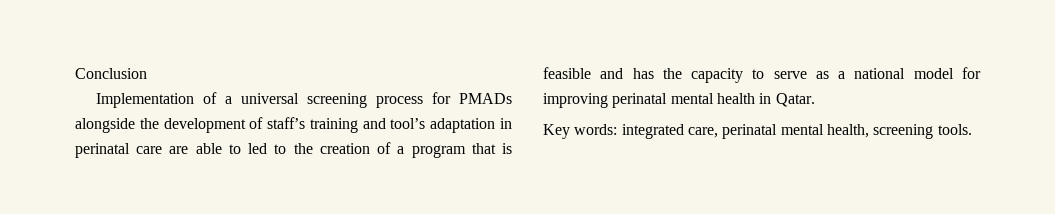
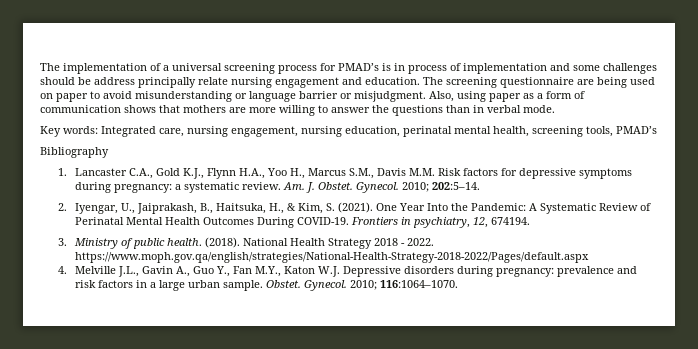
- Conclusion
- Implementation of a universal screening process for PMADs alongside the development of staff’s training and tool’s adaptation in perinatal care are able to led to the creation of a program that is feasible and has the capacity to serve as a national model for improving perinatal mental health in Qatar.
- Key words: integrated care, perinatal mental health, screening tools.
+ The implementation of a universal screening process for PMAD’s is in process of implementation and some challenges should be address principally relate nursing engagement and education. The screening questionnaire are being used on paper to avoid misunderstanding or language barrier or misjudgment. Also, using paper as a form of communication shows that mothers are more willing to answer the questions than in verbal mode.
+ Key words: Integrated care, nursing engagement, nursing education, perinatal mental health, screening tools, PMAD’s
+ Bibliography
+ 1. Lancaster C.A., Gold K.J., Flynn H.A., Yoo H., Marcus S.M., Davis M.M. Risk factors for depressive symptoms during pregnancy: a systematic review. Am. J. Obstet. Gynecol. 2010; 202:5–14.
+ 2. Iyengar, U., Jaiprakash, B., Haitsuka, H., & Kim, S. (2021). One Year Into the Pandemic: A Systematic Review of Perinatal Mental Health Outcomes During COVID-19. Frontiers in psychiatry, 12, 674194.
+ 3. Ministry of public health. (2018). National Health Strategy 2018 - 2022. https://www.moph.gov.qa/english/strategies/National-Health-Strategy-2018-2022/Pages/default.aspx
+ 4. Melville J.L., Gavin A., Guo Y., Fan M.Y., Katon W.J. Depressive disorders during pregnancy: prevalence and risk factors in a large urban sample. Obstet. Gynecol. 2010; 116:1064–1070.

